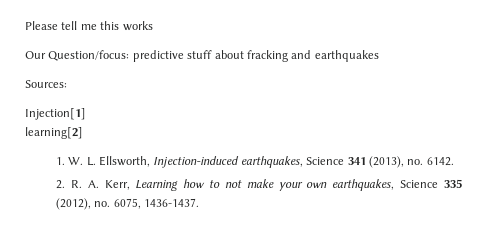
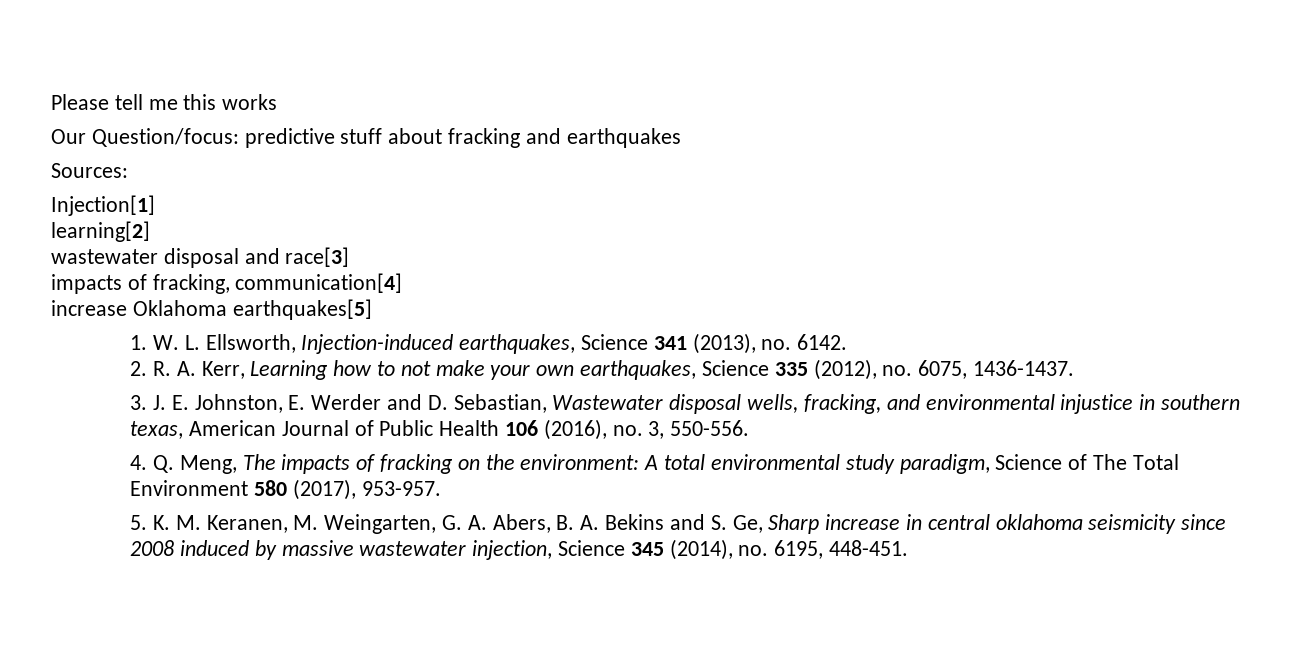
+ wastewater disposal and race[3]
+ impacts of fracking, communication[4]
+ increase Oklahoma earthquakes[5]
+ 3. J. E. Johnston, E. Werder and D. Sebastian, Wastewater disposal wells, fracking, and environmental injustice in southern texas, American Journal of Public Health 106 (2016), no. 3, 550-556.
+ 4. Q. Meng, The impacts of fracking on the environment: A total environmental study paradigm, Science of The Total Environment 580 (2017), 953-957.
+ 5. K. M. Keranen, M. Weingarten, G. A. Abers, B. A. Bekins and S. Ge, Sharp increase in central oklahoma seismicity since 2008 induced by massive wastewater injection, Science 345 (2014), no. 6195, 448-451.

